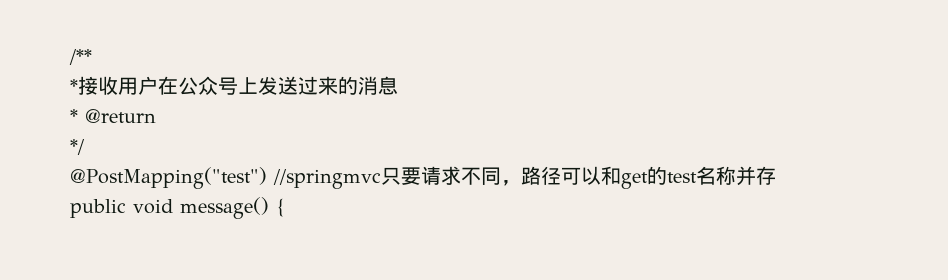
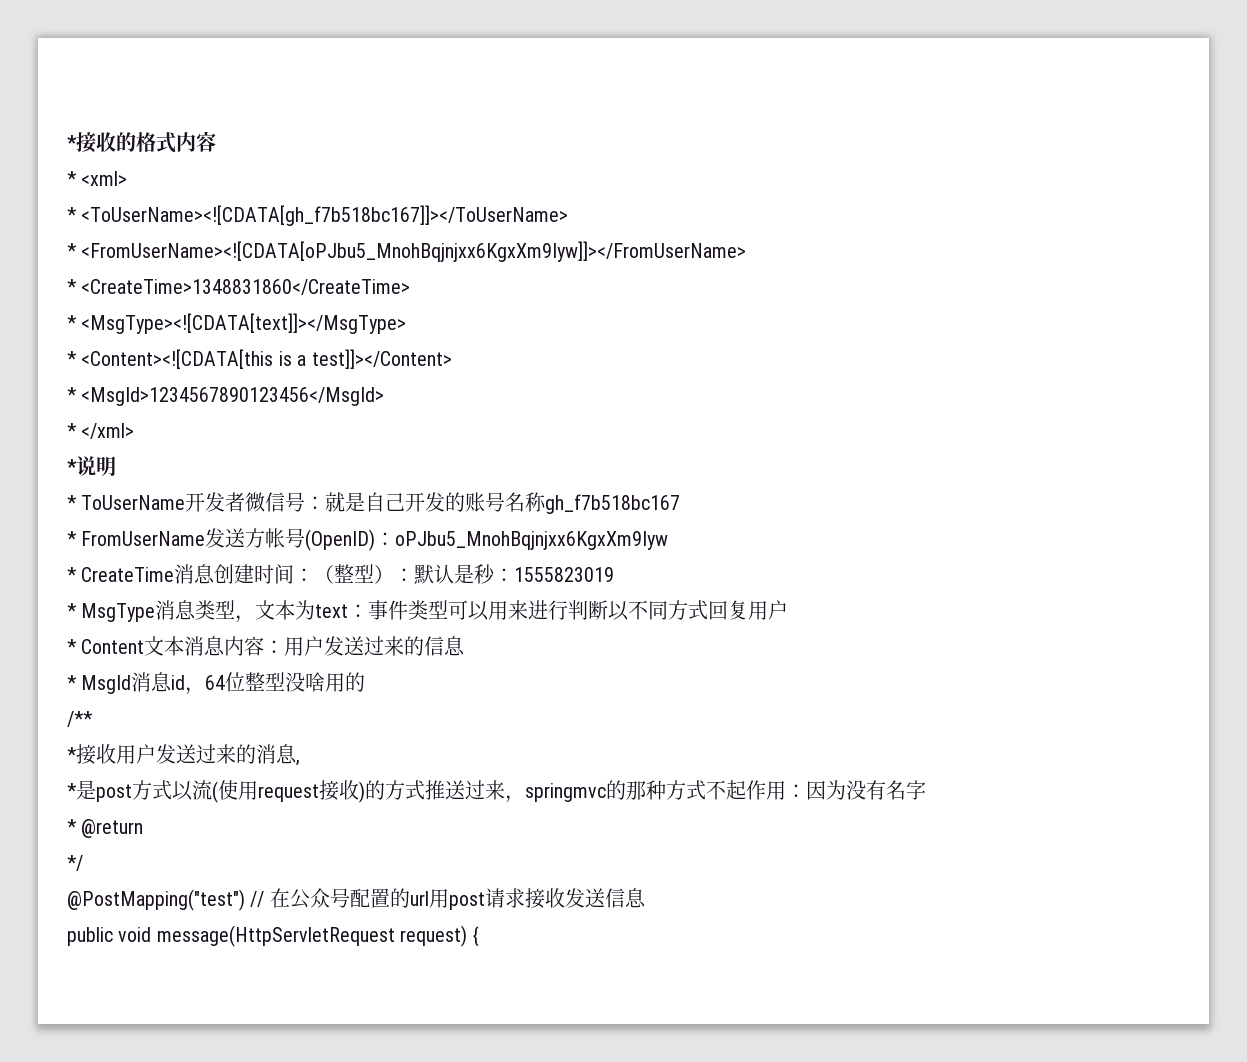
+ *接收的格式内容
+ * <xml>
+ * <ToUserName><![CDATA[gh_f7b518bc167]]></ToUserName>
+ * <FromUserName><![CDATA[oPJbu5_MnohBqjnjxx6KgxXm9Iyw]]></FromUserName>
+ * <CreateTime>1348831860</CreateTime>
+ * <MsgType><![CDATA[text]]></MsgType>
+ * <Content><![CDATA[this is a test]]></Content>
+ * <MsgId>1234567890123456</MsgId>
+ * </xml>
+ *说明
+ * ToUserName开发者微信号：就是自己开发的账号名称gh_f7b518bc167
+ * FromUserName发送方帐号(OpenID)：oPJbu5_MnohBqjnjxx6KgxXm9Iyw
+ * CreateTime消息创建时间：（整型）：默认是秒：1555823019
+ * MsgType消息类型，文本为text：事件类型可以用来进行判断以不同方式回复用户
+ * Content文本消息内容：用户发送过来的信息
+ * MsgId消息id，64位整型没啥用的
- *接收用户在公众号上发送过来的消息
+ *接收用户发送过来的消息,
+ *是post方式以流(使用request接收)的方式推送过来，springmvc的那种方式不起作用：因为没有名字
  * @return
  */
- @PostMapping("test") //springmvc只要请求不同，路径可以和get的test名称并存
+ @PostMapping("test") // 在公众号配置的url用post请求接收发送信息
- public void message() {
+ public void message(HttpServletRequest request) {

